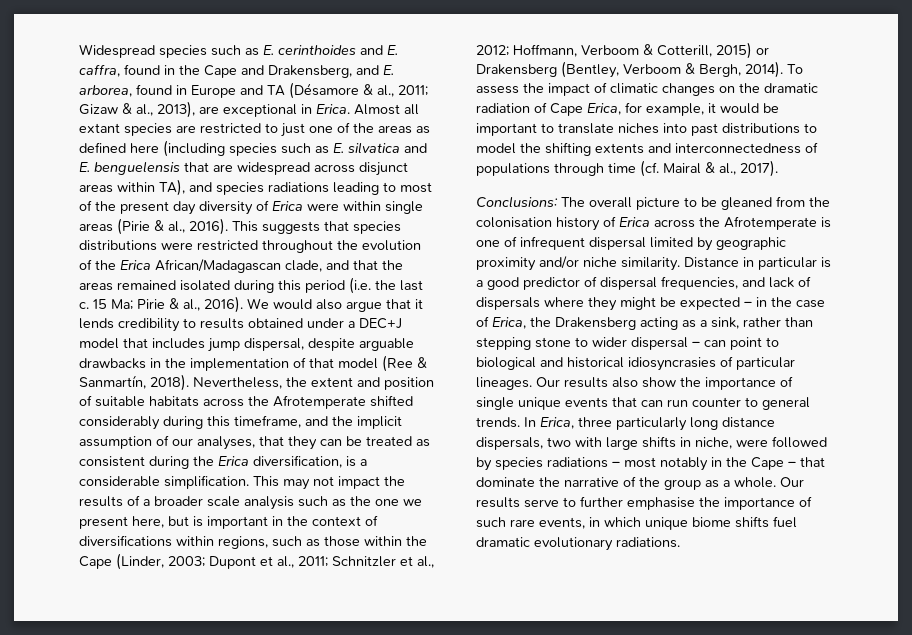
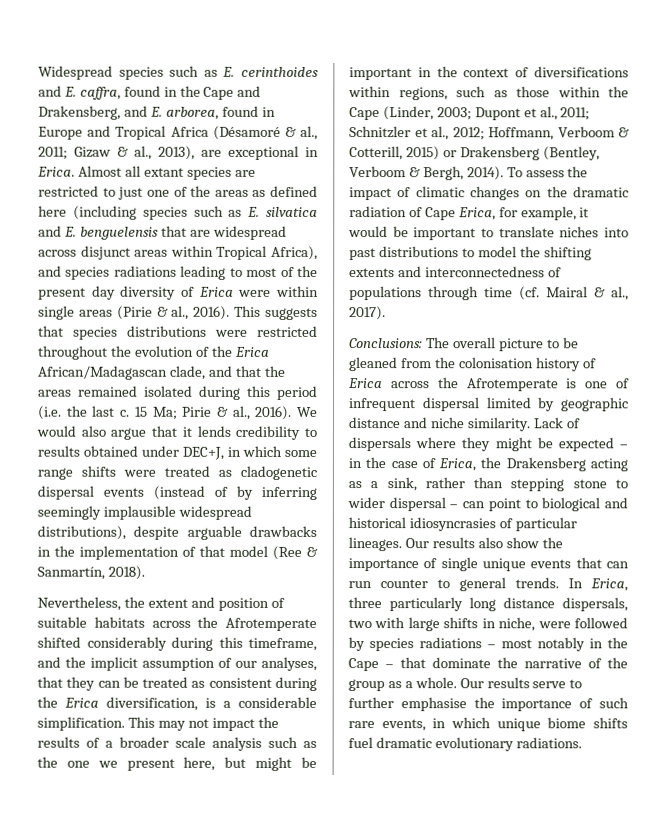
- Widespread species such as E. cerinthoides and E. caffra, found in the Cape and Drakensberg, and E. arborea, found in Europe and TA (Désamore & al., 2011; Gizaw & al., 2013), are exceptional in Erica.
+ Widespread species such as E. cerinthoides and E. caffra, found in the Cape and Drakensberg, and E. arborea, found in Europe and Tropical Africa (Désamoré & al., 2011; Gizaw & al., 2013), are exceptional in Erica.
- Almost all extant species are restricted to just one of the areas as defined here (including species such as E. silvatica and E. benguelensis that are widespread across disjunct areas within TA), and species radiations leading to most of the present day diversity of Erica were within single areas (Pirie & al., 2016).
+ Almost all extant species are restricted to just one of the areas as defined here (including species such as E. silvatica and E. benguelensis that are widespread across disjunct areas within Tropical Africa), and species radiations leading to most of the present day diversity of Erica were within single areas (Pirie & al., 2016).
- We would also argue that it lends credibility to results obtained under a DEC+J model that includes jump dispersal, despite arguable drawbacks in the implementation of that model (Ree & Sanmartín, 2018). Nevertheless, the extent and position of suitable habitats across the Afrotemperate shifted considerably during this timeframe, and the implicit assumption of our analyses, that they can be treated as consistent during the Erica diversification, is a considerable simplification.
+ We would also argue that it lends credibility to results obtained under DEC+J, in which some range shifts were treated as cladogenetic dispersal events (instead of by inferring seemingly implausible widespread distributions), despite arguable drawbacks in the implementation of that model (Ree & Sanmartín, 2018).
+ Nevertheless, the extent and position of suitable habitats across the Afrotemperate shifted considerably during this timeframe, and the implicit assumption of our analyses, that they can be treated as consistent during the Erica diversification, is a considerable simplification.
- This may not impact the results of a broader scale analysis such as the one we present here, but is important in the context of diversifications within regions, such as those within the Cape (Linder, 2003; Dupont et al., 2011; Schnitzler et al., 2012; Hoffmann, Verboom & Cotterill, 2015) or Drakensberg (Bentley, Verboom & Bergh, 2014).
+ This may not impact the results of a broader scale analysis such as the one we present here, but might be important in the context of diversifications within regions, such as those within the Cape (Linder, 2003; Dupont et al., 2011; Schnitzler et al., 2012; Hoffmann, Verboom & Cotterill, 2015) or Drakensberg (Bentley, Verboom & Bergh, 2014).
- The overall picture to be gleaned from the colonisation history of Erica across the Afrotemperate is one of infrequent dispersal limited by geographic proximity and/or niche similarity. Distance in particular is a good predictor of dispersal frequencies, and lack of dispersals where they might be expected – in the case of Erica, the Drakensberg acting as a sink, rather than stepping stone to wider dispersal – can point to biological and historical idiosyncrasies of particular lineages.
+ The overall picture to be gleaned from the colonisation history of Erica across the Afrotemperate is one of infrequent dispersal limited by geographic distance and niche similarity. Lack of dispersals where they might be expected – in the case of Erica, the Drakensberg acting as a sink, rather than stepping stone to wider dispersal – can point to biological and historical idiosyncrasies of particular lineages.

